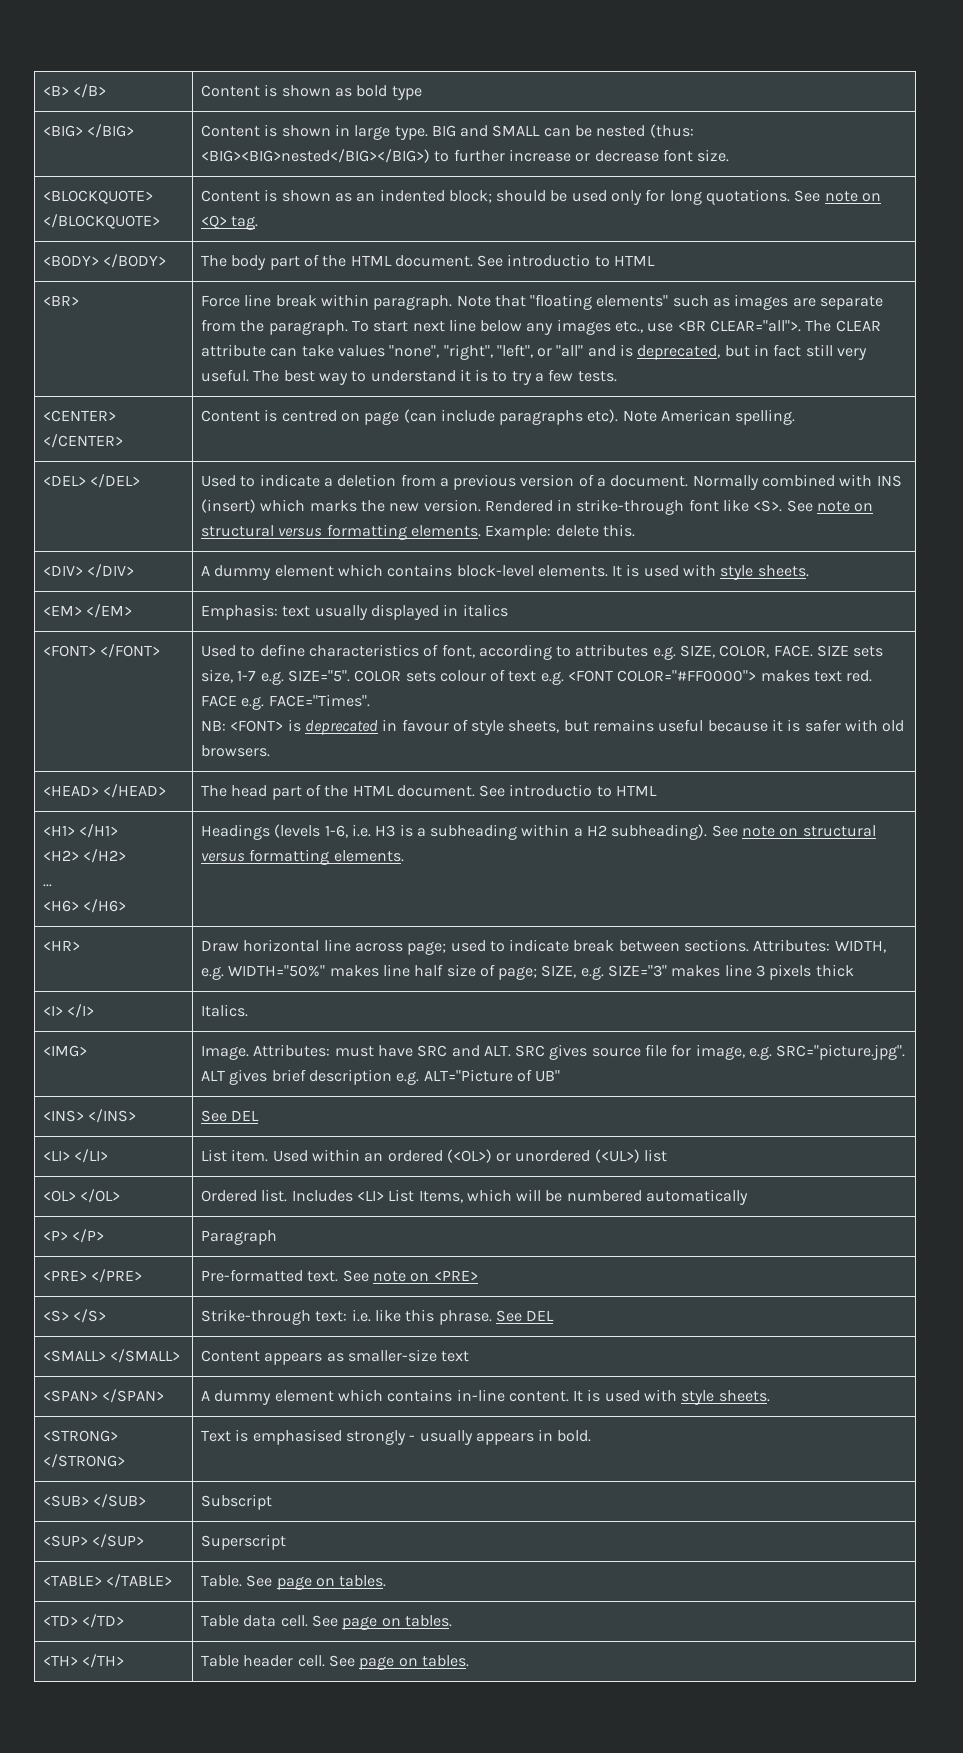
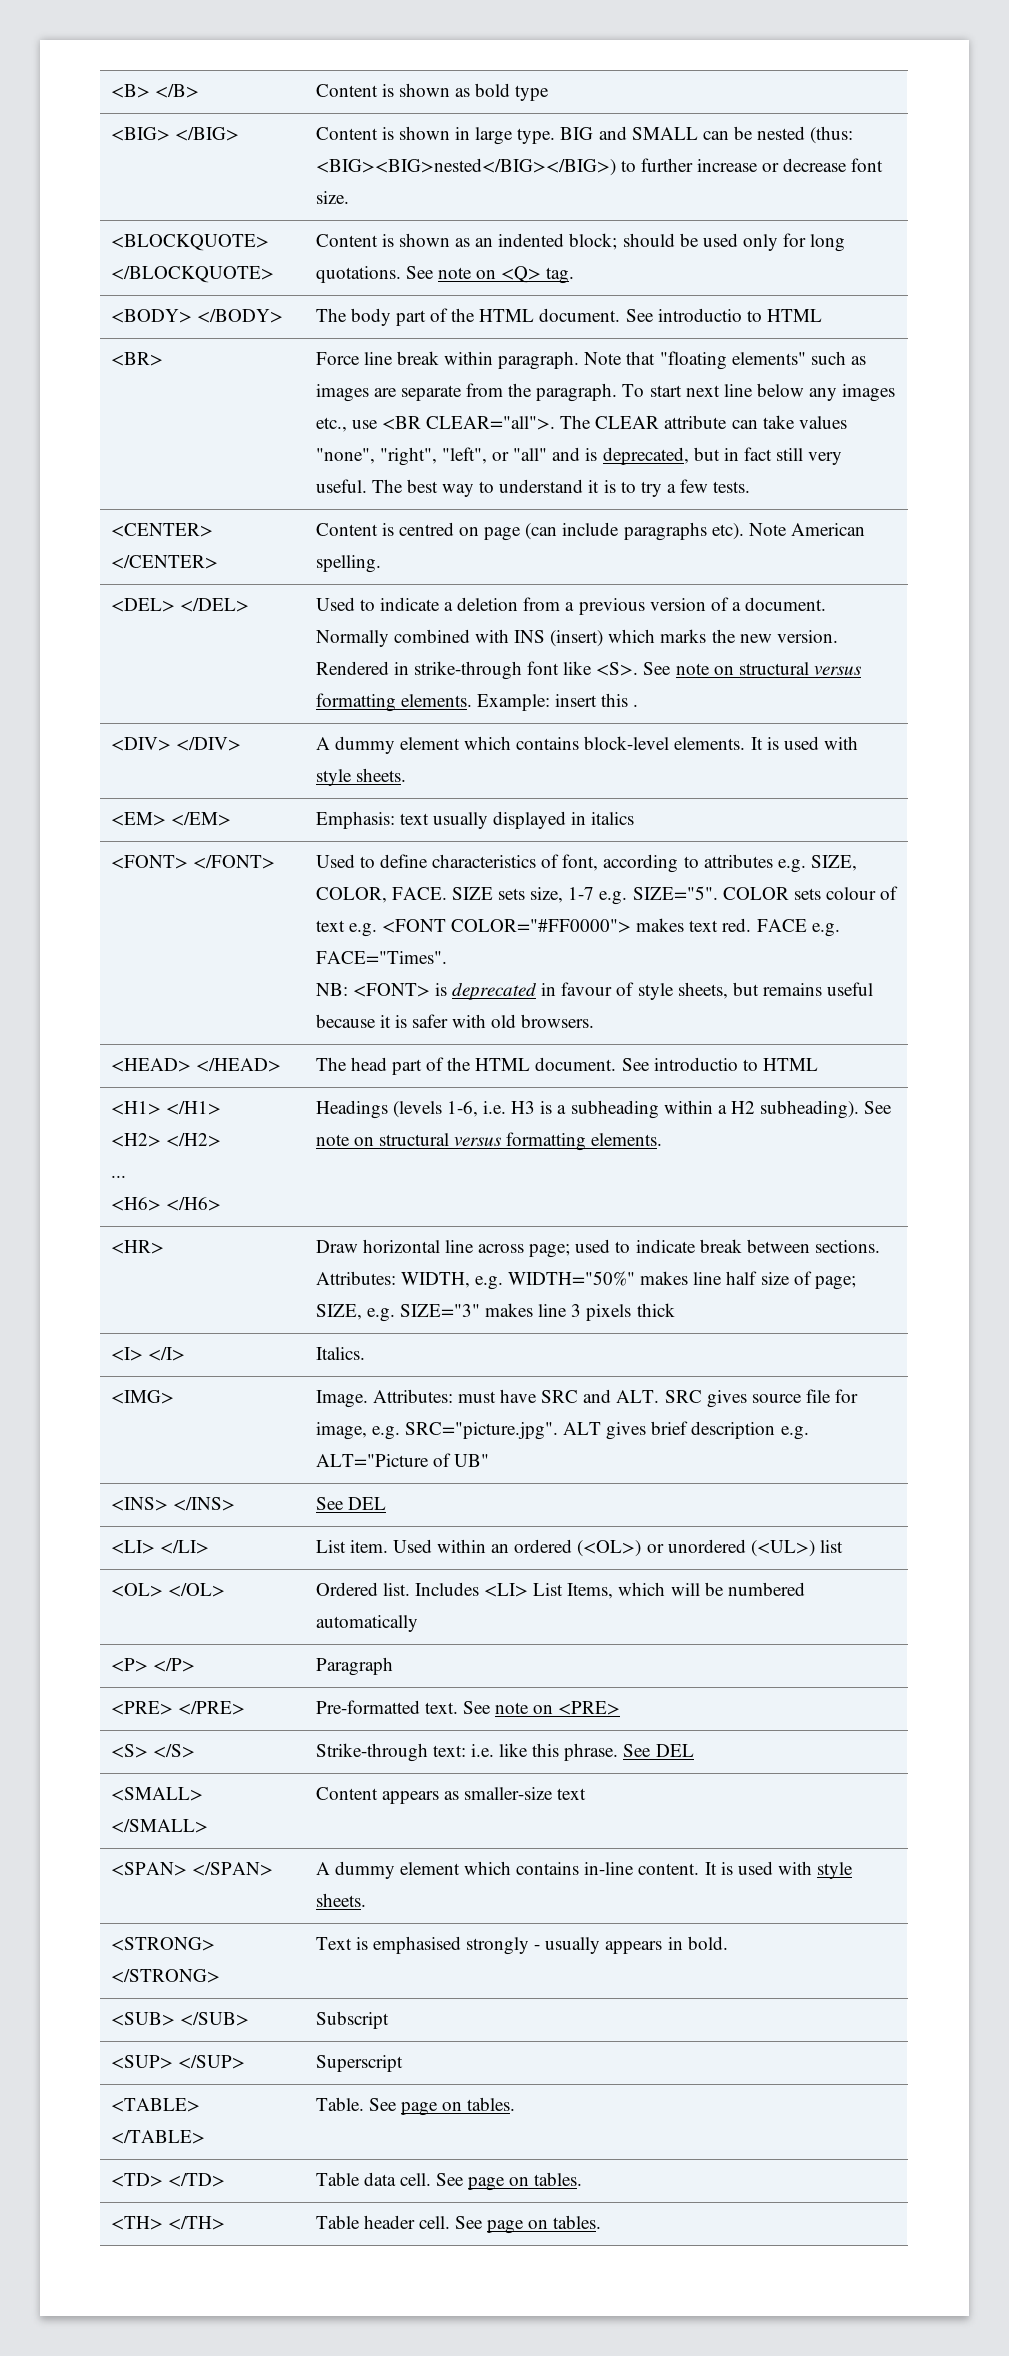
- Example: delete this.
+ Example: insert this .

